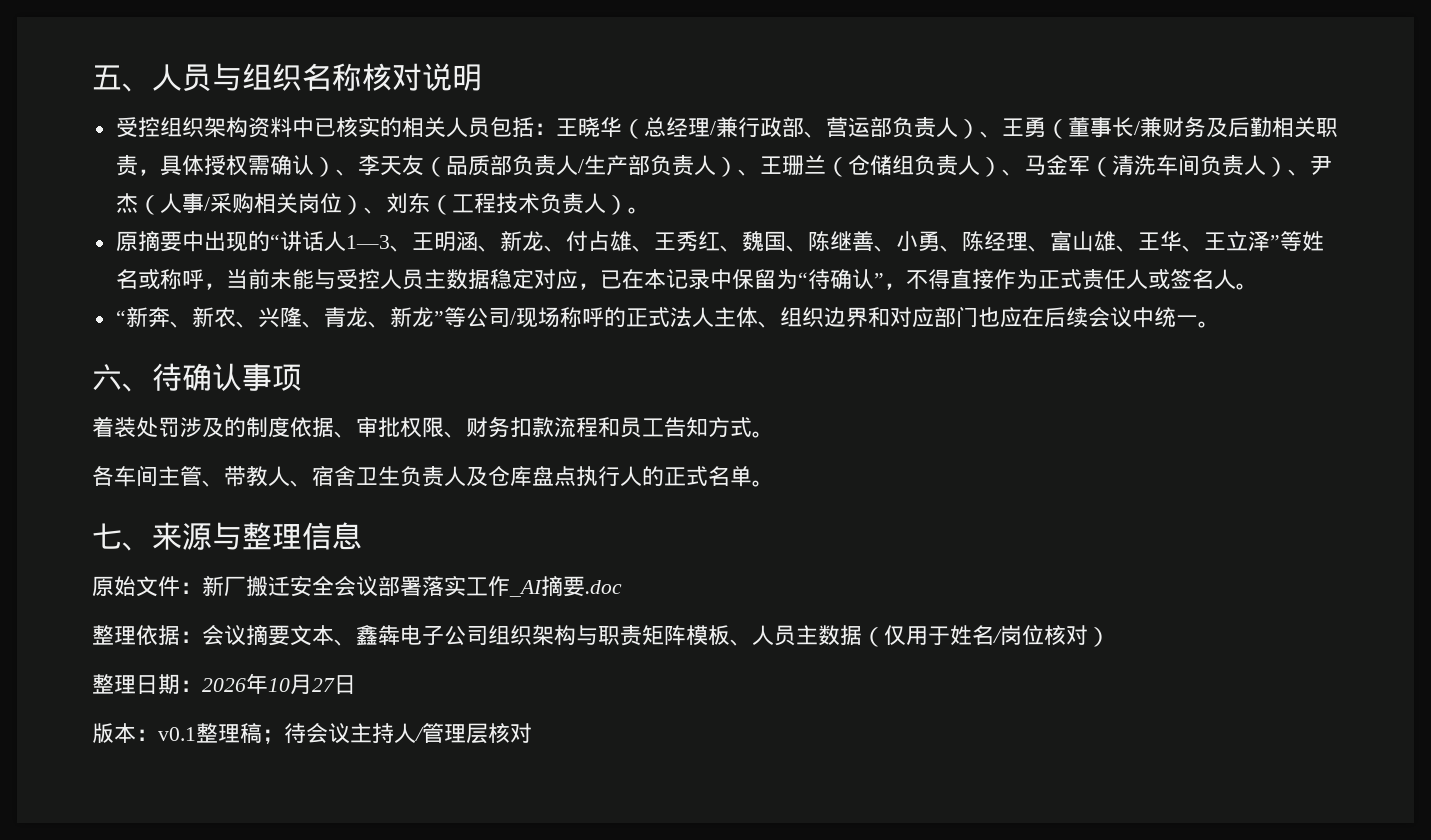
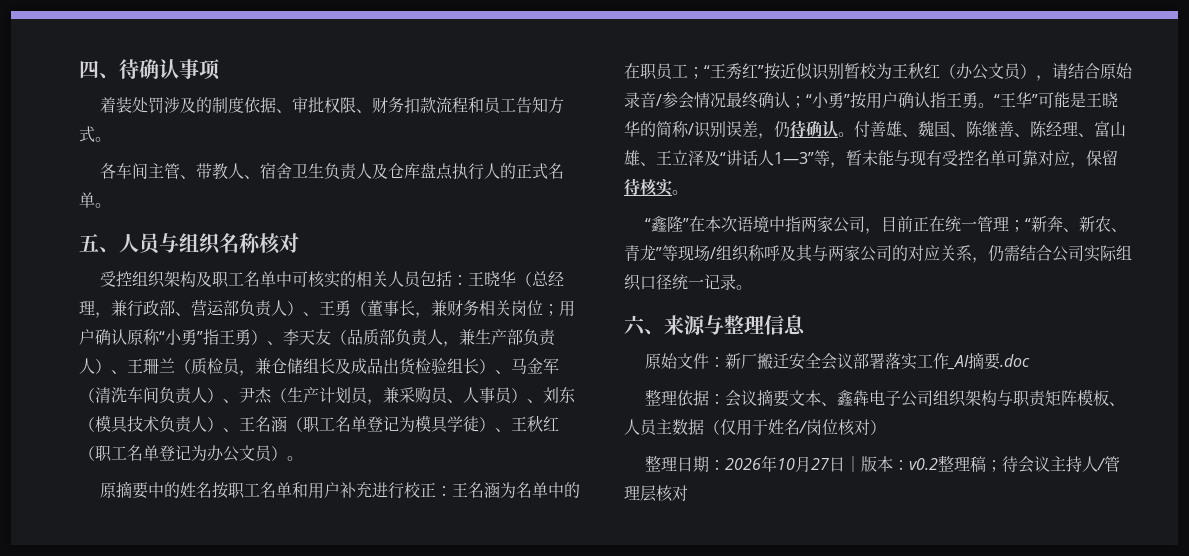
- 五、人员与组织名称核对说明
- 受控组织架构资料中已核实的相关人员包括：王晓华（总经理/兼行政部、营运部负责人）、王勇（董事长/兼财务及后勤相关职责，具体授权需确认）、李天友（品质部负责人/生产部负责人）、王珊兰（仓储组负责人）、马金军（清洗车间负责人）、尹杰（人事/采购相关岗位）、刘东（工程技术负责人）。
- 原摘要中出现的“讲话人1—3、王明涵、新龙、付占雄、王秀红、魏国、陈继善、小勇、陈经理、富山雄、王华、王立泽”等姓名或称呼，当前未能与受控人员主数据稳定对应，已在本记录中保留为“待确认”，不得直接作为正式责任人或签名人。
- “新奔、新农、兴隆、青龙、新龙”等公司/现场称呼的正式法人主体、组织边界和对应部门也应在后续会议中统一。
- 六、待确认事项
+ 四、待确认事项
- 七、来源与整理信息
+ 五、人员与组织名称核对
+ 受控组织架构及职工名单中可核实的相关人员包括：王晓华（总经理，兼行政部、营运部负责人）、王勇（董事长，兼财务相关岗位；用户确认原称“小勇”指王勇）、李天友（品质部负责人，兼生产部负责人）、王珊兰（质检员，兼仓储组长及成品出货检验组长）、马金军（清洗车间负责人）、尹杰（生产计划员，兼采购员、人事员）、刘东（模具技术负责人）、王名涵（职工名单登记为模具学徒）、王秋红（职工名单登记为办公文员）。
+ 原摘要中的姓名按职工名单和用户补充进行校正：王名涵为名单中的在职员工；“王秀红”按近似识别暂校为王秋红（办公文员），请结合原始录音/参会情况最终确认；“小勇”按用户确认指王勇。“王华”可能是王晓华的简称/识别误差，仍待确认。付善雄、魏国、陈继善、陈经理、富山雄、王立泽及“讲话人1—3”等，暂未能与现有受控名单可靠对应，保留待核实。
+ “鑫隆”在本次语境中指两家公司，目前正在统一管理；“新奔、新农、青龙”等现场/组织称呼及其与两家公司的对应关系，仍需结合公司实际组织口径统一记录。
+ 六、来源与整理信息
- 整理日期：2026年10月27日
- 版本：v0.1整理稿；待会议主持人/管理层核对
+ 整理日期：2026年10月27日｜版本：v0.2整理稿；待会议主持人/管理层核对

